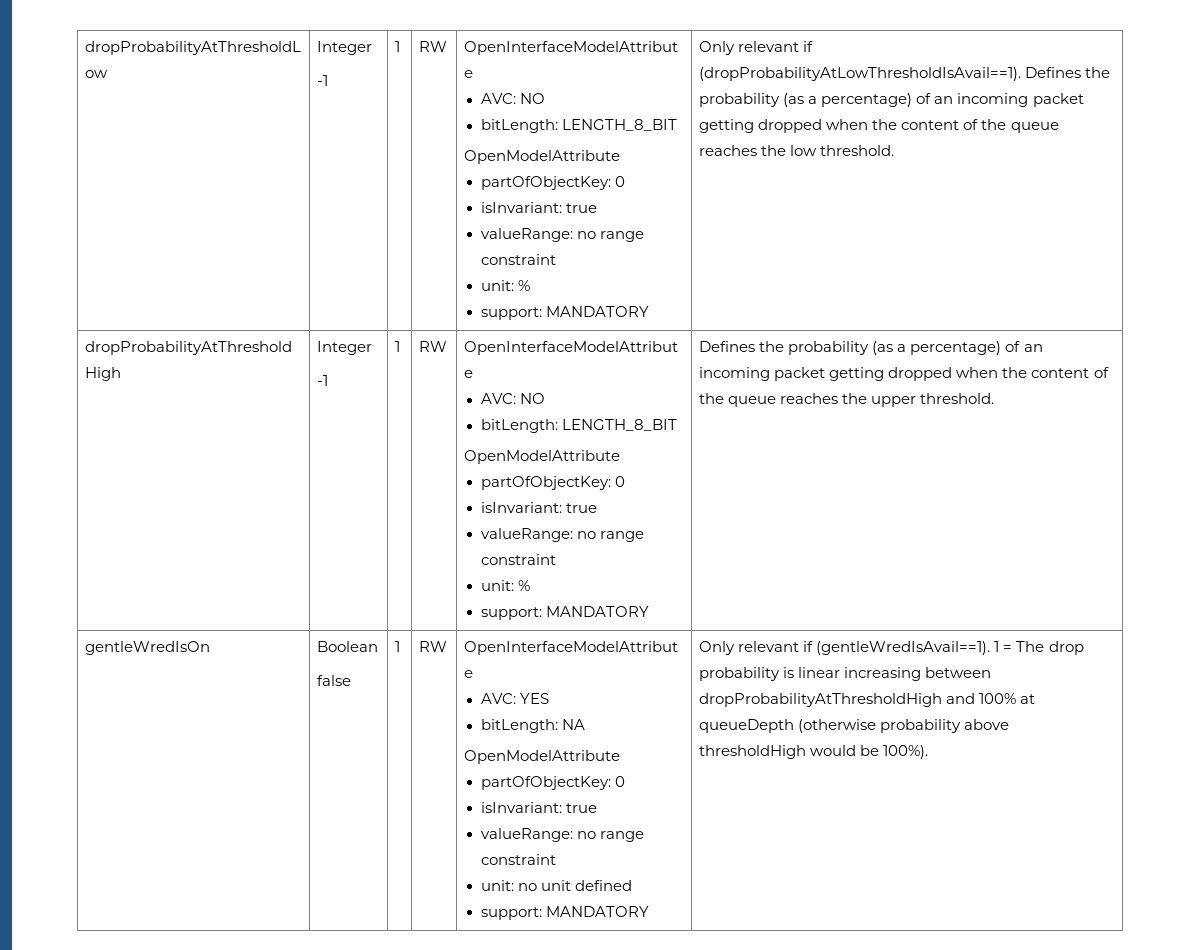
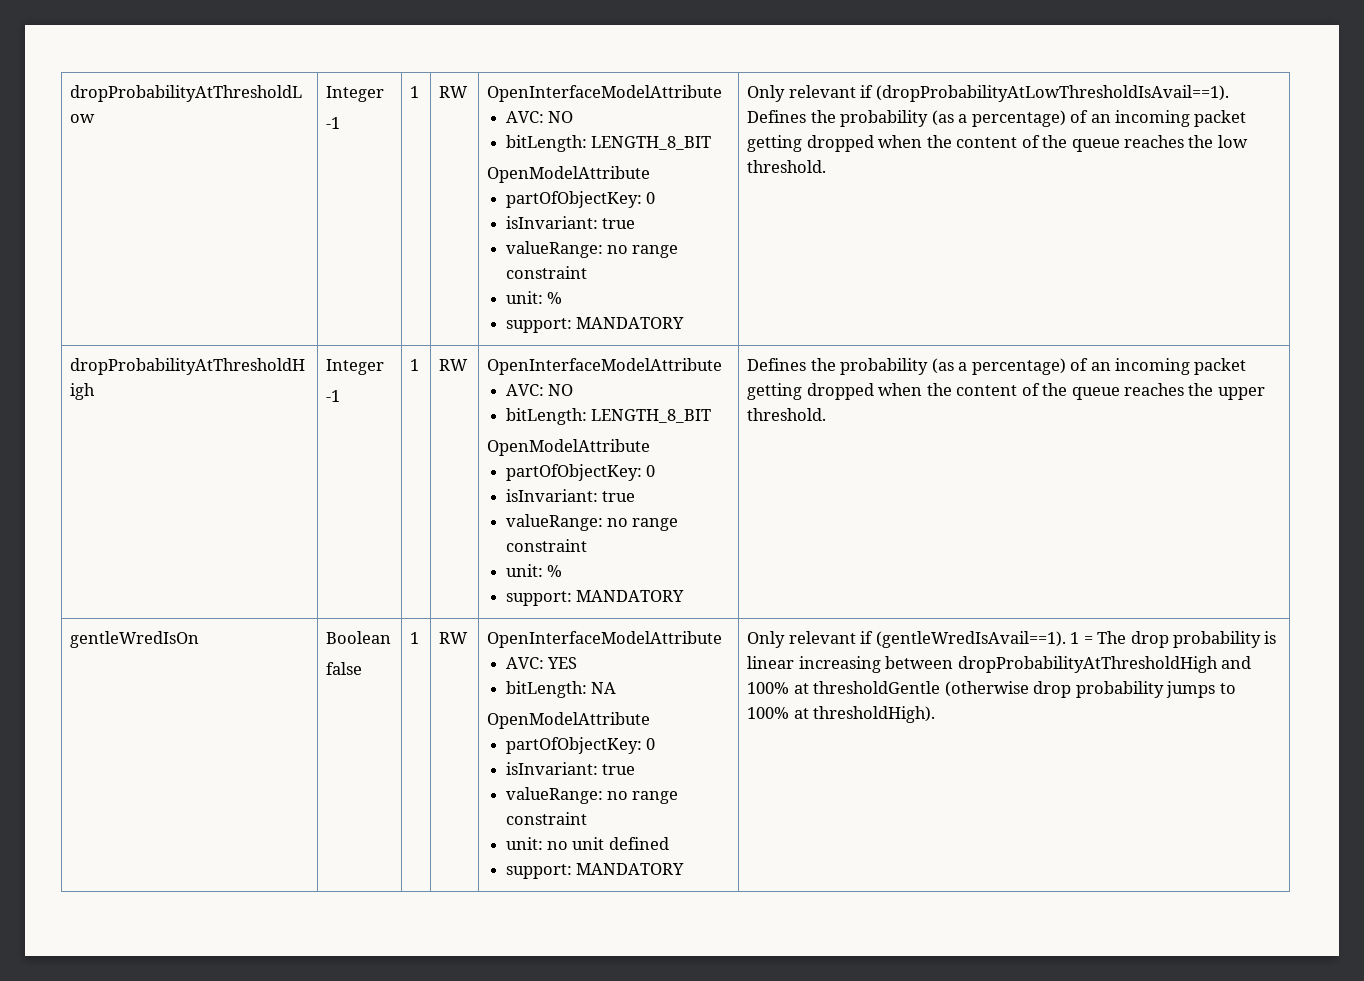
- 1 = The drop probability is linear increasing between dropProbabilityAtThresholdHigh and 100% at queueDepth (otherwise probability above thresholdHigh would be 100%).
+ 1 = The drop probability is linear increasing between dropProbabilityAtThresholdHigh and 100% at thresholdGentle (otherwise drop probability jumps to 100% at thresholdHigh).

